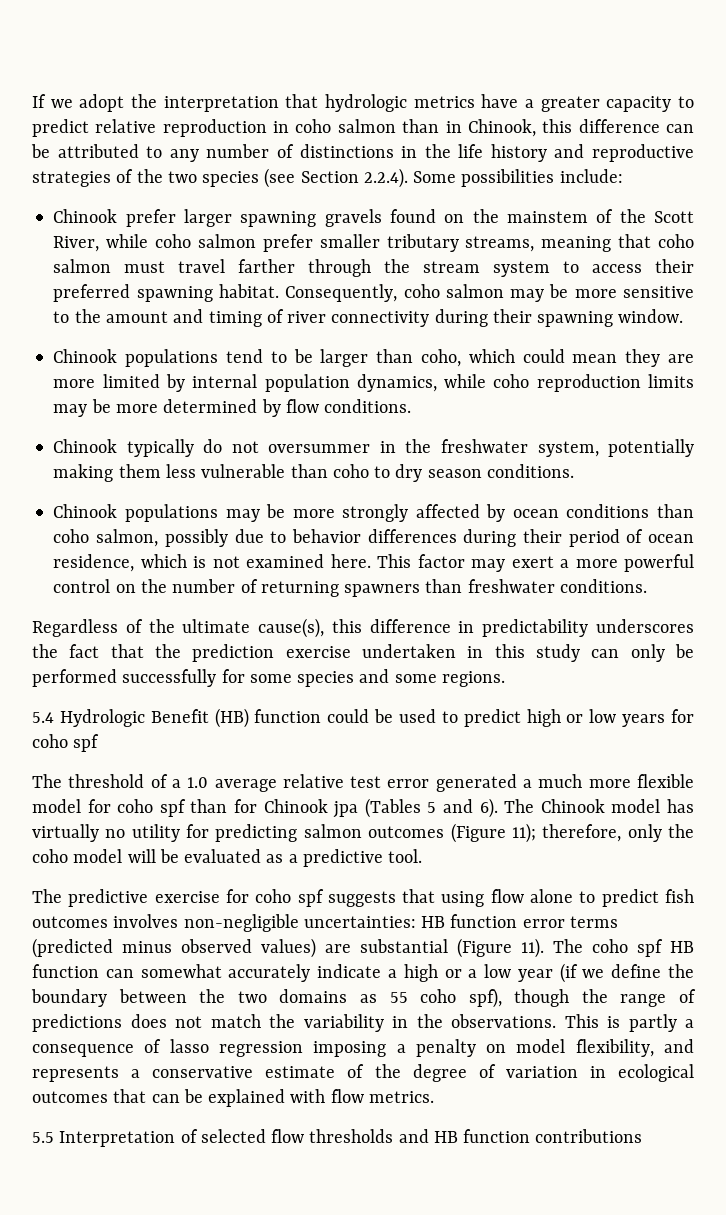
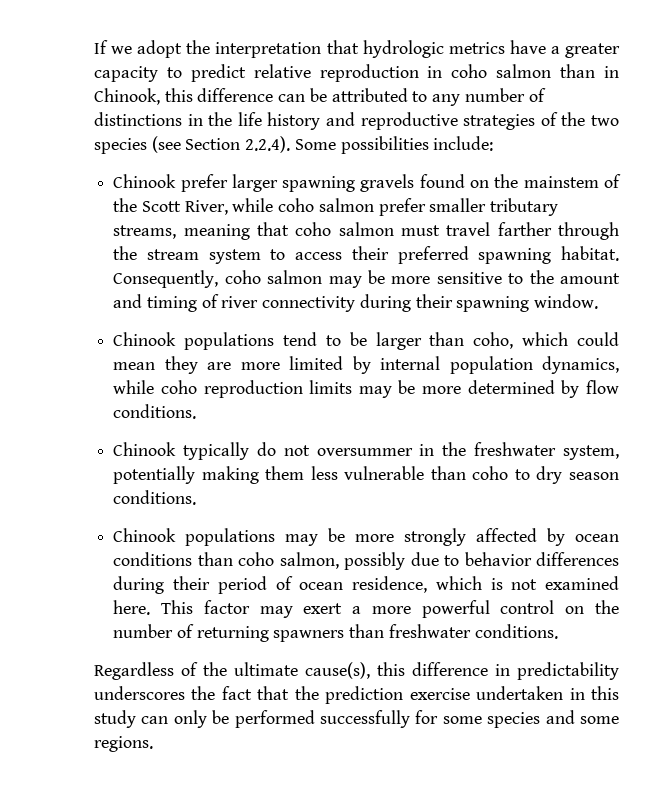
- 5.4 Hydrologic Benefit (HB) function could be used to predict high or low years for coho spf
- The threshold of a 1.0 average relative test error generated a much more flexible model for coho spf than for Chinook jpa (Tables 5 and 6). The Chinook model has virtually no utility for predicting salmon outcomes (Figure 11); therefore, only the coho model will be evaluated as a predictive tool.
- The predictive exercise for coho spf suggests that using flow alone to predict fish outcomes involves non-negligible uncertainties: HB function error terms (predicted minus observed values) are substantial (Figure 11). The coho spf HB function can somewhat accurately indicate a high or a low year (if we define the boundary between the two domains as 55 coho spf), though the range of predictions does not match the variability in the observations. This is partly a consequence of lasso regression imposing a penalty on model flexibility, and represents a conservative estimate of the degree of variation in ecological outcomes that can be explained with flow metrics.
- 5.5 Interpretation of selected flow thresholds and HB function contributions

